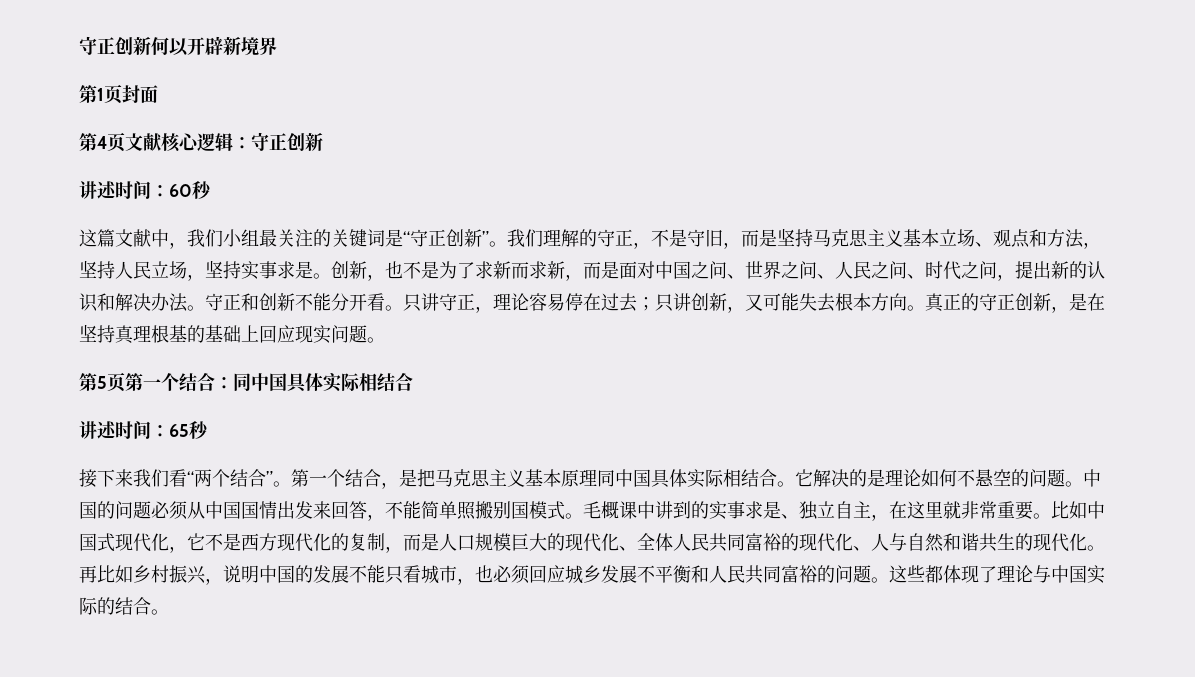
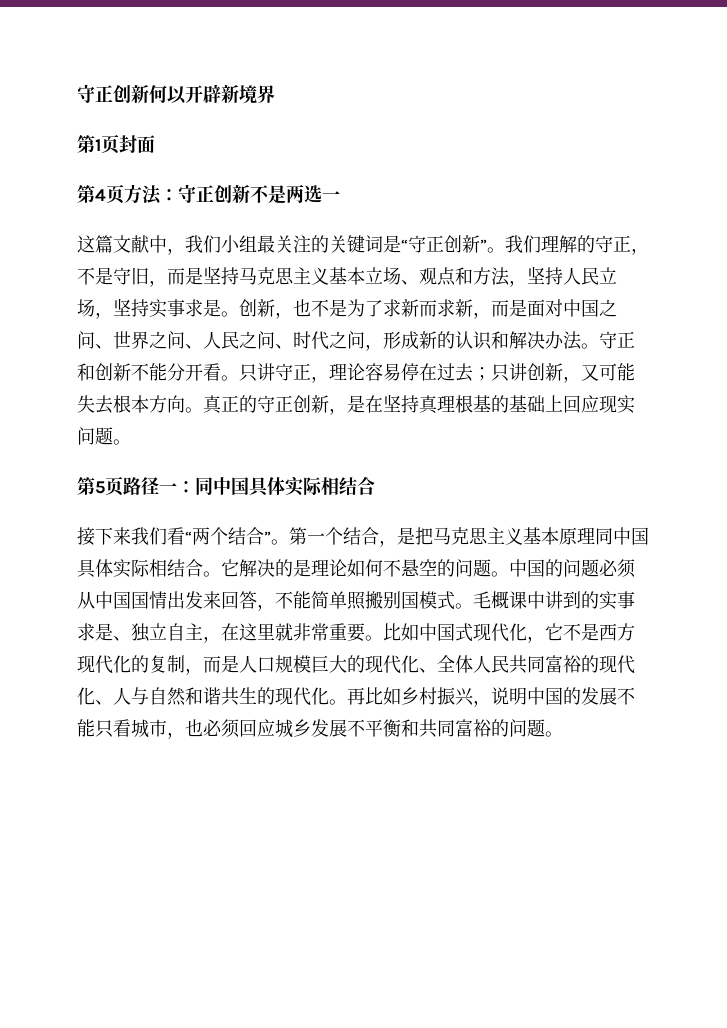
- 第4页文献核心逻辑：守正创新
- 讲述时间：60秒
+ 第4页方法：守正创新不是两选一
- 创新，也不是为了求新而求新，而是面对中国之问、世界之问、人民之问、时代之问，提出新的认识和解决办法。
+ 创新，也不是为了求新而求新，而是面对中国之问、世界之问、人民之问、时代之问，形成新的认识和解决办法。
- 第5页第一个结合：同中国具体实际相结合
+ 第5页路径一：同中国具体实际相结合
- 讲述时间：65秒
- 再比如乡村振兴，说明中国的发展不能只看城市，也必须回应城乡发展不平衡和人民共同富裕的问题。这些都体现了理论与中国实际的结合。
+ 再比如乡村振兴，说明中国的发展不能只看城市，也必须回应城乡发展不平衡和共同富裕的问题。

